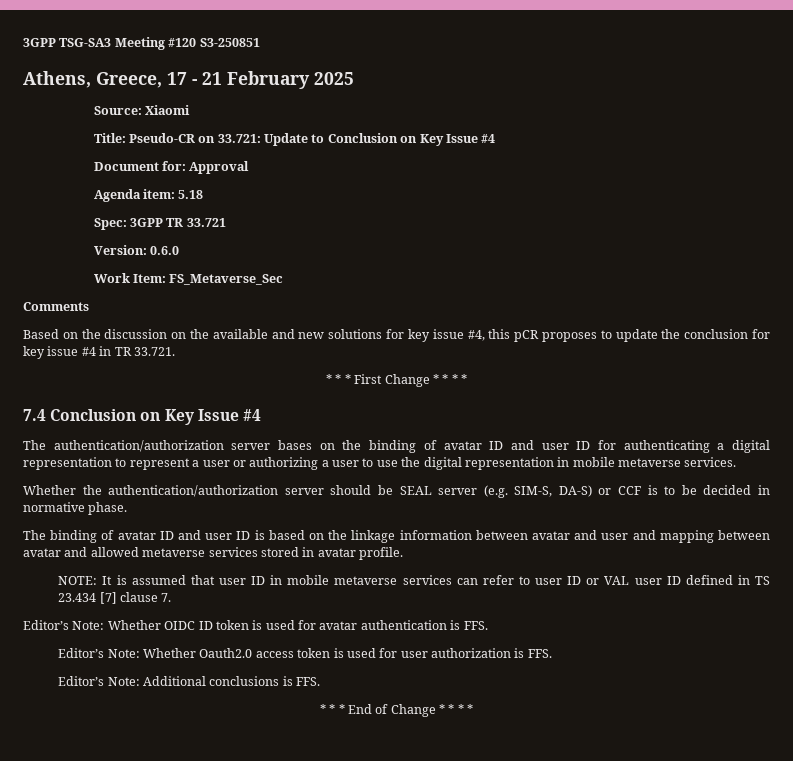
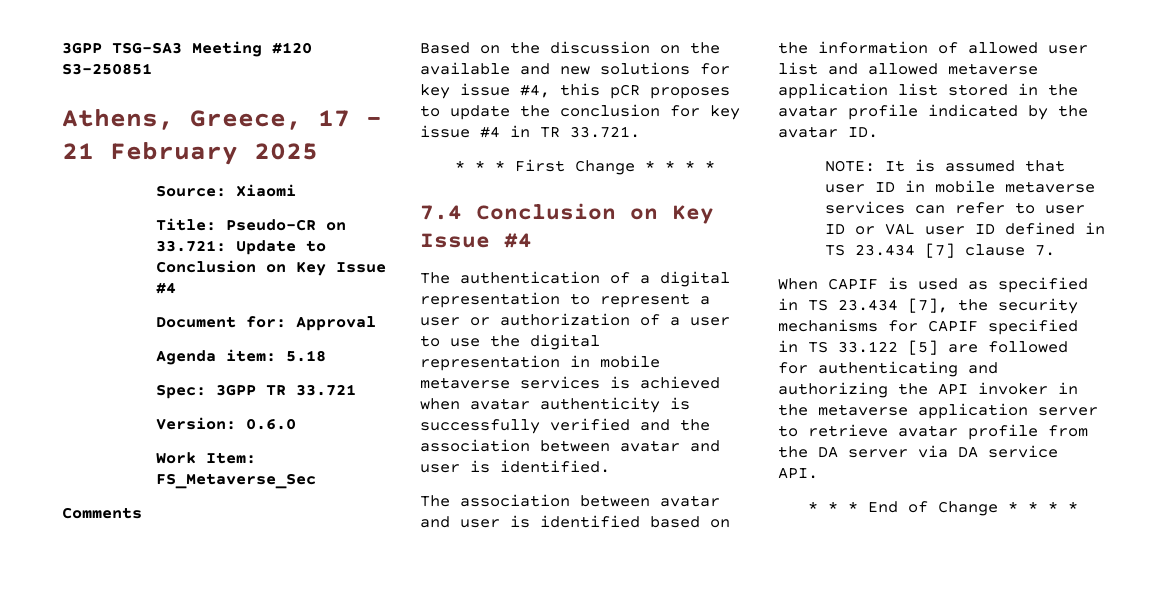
- The authentication/authorization server bases on the binding of avatar ID and user ID for authenticating a digital representation to represent a user or authorizing a user to use the digital representation in mobile metaverse services.
- Whether the authentication/authorization server should be SEAL server (e.g. SIM-S, DA-S) or CCF is to be decided in normative phase.
- The binding of avatar ID and user ID is based on the linkage information between avatar and user and mapping between avatar and allowed metaverse services stored in avatar profile.
+ The authentication of a digital representation to represent a user or authorization of a user to use the digital representation in mobile metaverse services is achieved when avatar authenticity is successfully verified and the association between avatar and user is identified.
+ The association between avatar and user is identified based on the information of allowed user list and allowed metaverse application list stored in the avatar profile indicated by the avatar ID.
- Editor’s Note: Whether OIDC ID token is used for avatar authentication is FFS.
- Editor’s Note: Whether Oauth2.0 access token is used for user authorization is FFS.
- Editor’s Note: Additional conclusions is FFS.
+ When CAPIF is used as specified in TS 23.434 [7], the security mechanisms for CAPIF specified in TS 33.122 [5] are followed for authenticating and authorizing the API invoker in the metaverse application server to retrieve avatar profile from the DA server via DA service API.

